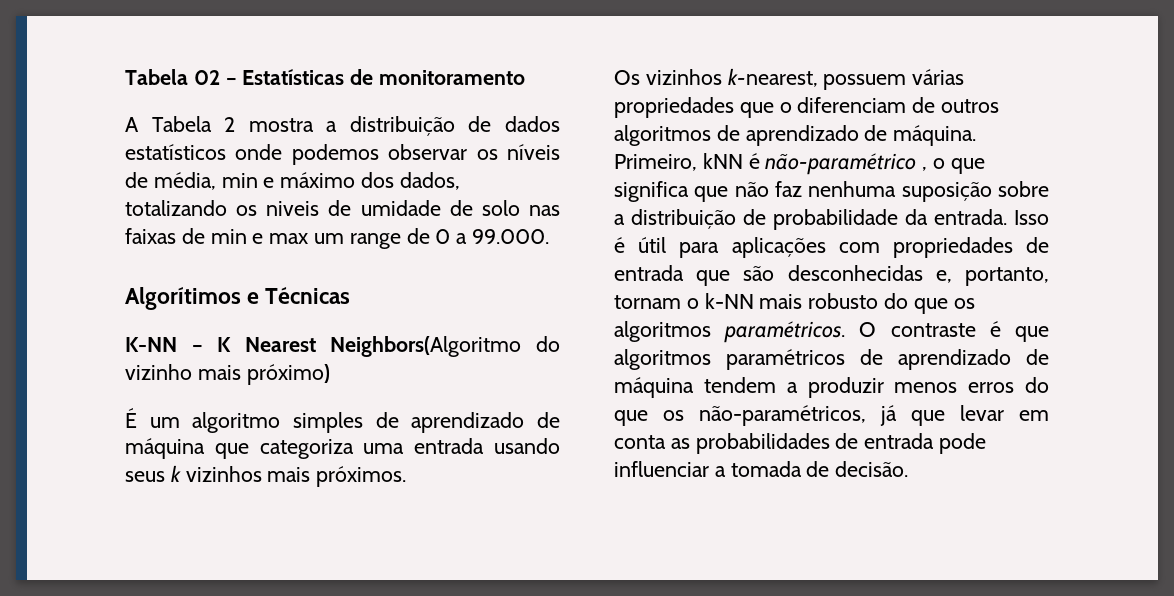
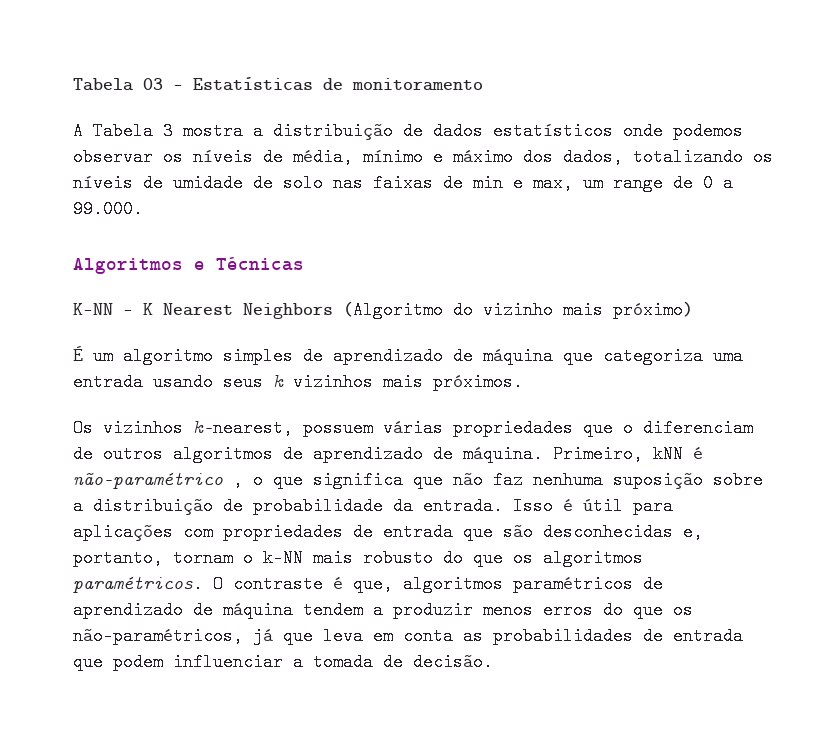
- Tabela 02 – Estatísticas de monitoramento
+ Tabela 03 – Estatísticas de monitoramento
- A Tabela 2 mostra a distribuição de dados estatísticos onde podemos observar os níveis de média, min e máximo dos dados, totalizando os niveis de umidade de solo nas faixas de min e max um range de 0 a 99.000.
+ A Tabela 3 mostra a distribuição de dados estatísticos onde podemos observar os níveis de média, mínimo e máximo dos dados, totalizando os níveis de umidade de solo nas faixas de min e max, um range de 0 a 99.000.
- Algorítimos e Técnicas
+ Algoritmos e Técnicas
- K-NN – K Nearest Neighbors(Algoritmo do vizinho mais próximo)
+ K-NN – K Nearest Neighbors (Algoritmo do vizinho mais próximo)
- O contraste é que algoritmos paramétricos de aprendizado de máquina tendem a produzir menos erros do que os não-paramétricos, já que levar em conta as probabilidades de entrada pode influenciar a tomada de decisão.
+ O contraste é que, algoritmos paramétricos de aprendizado de máquina tendem a produzir menos erros do que os não-paramétricos, já que leva em conta as probabilidades de entrada que podem influenciar a tomada de decisão.

